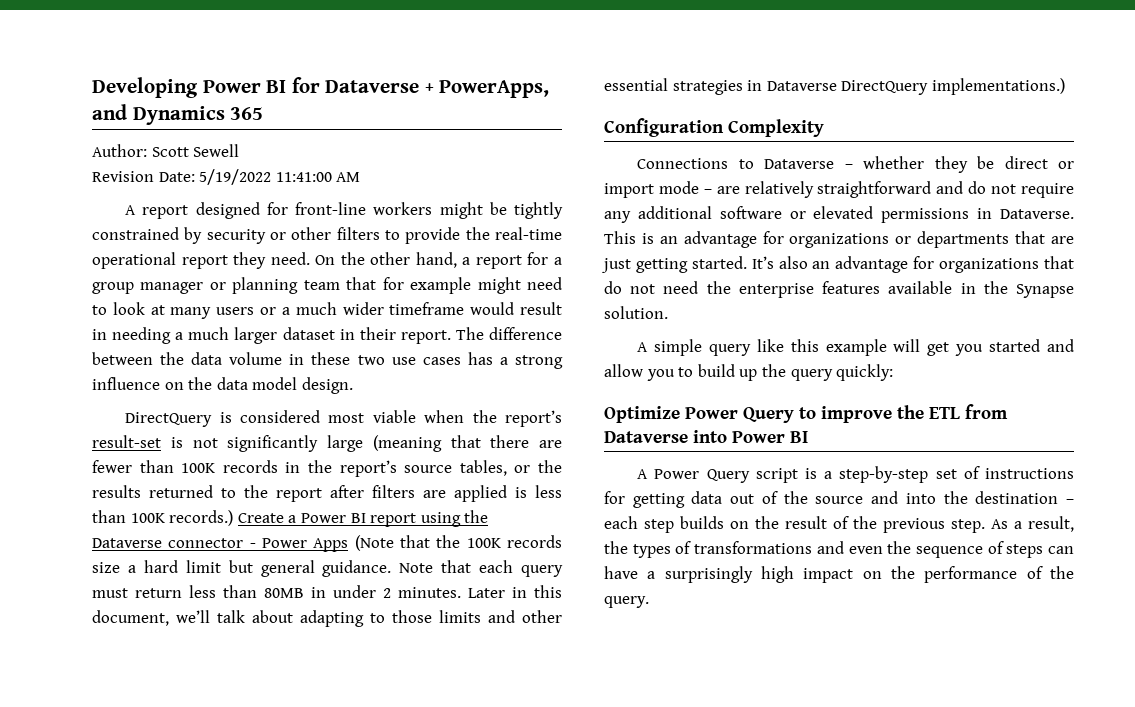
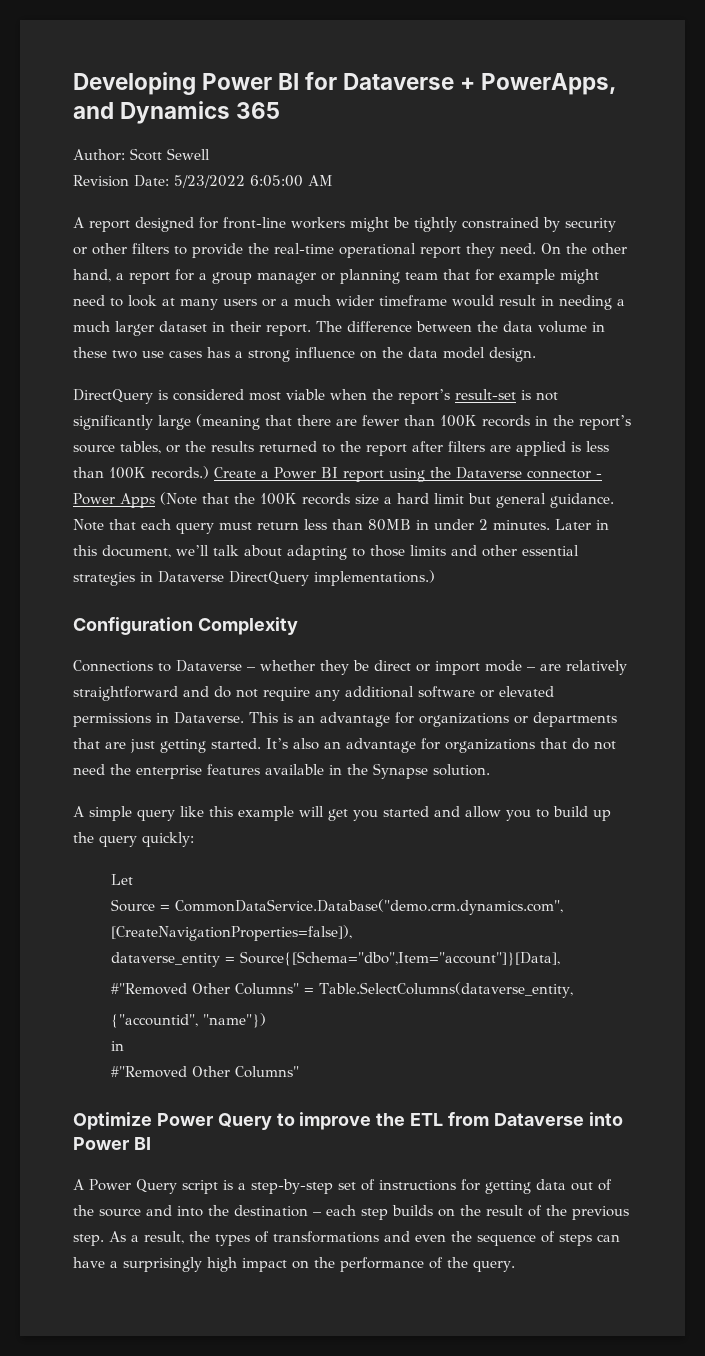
- Revision Date: 5/19/2022 11:41:00 AM
+ Revision Date: 5/23/2022 6:05:00 AM
+ Let
+ Source = CommonDataService.Database("demo.crm.dynamics.com", [CreateNavigationProperties=false]),
+ dataverse_entity = Source{[Schema="dbo",Item="account"]}[Data],
+ #"Removed Other Columns" = Table.SelectColumns(dataverse_entity,
+ {"accountid", "name"})
+ in
+ #"Removed Other Columns"

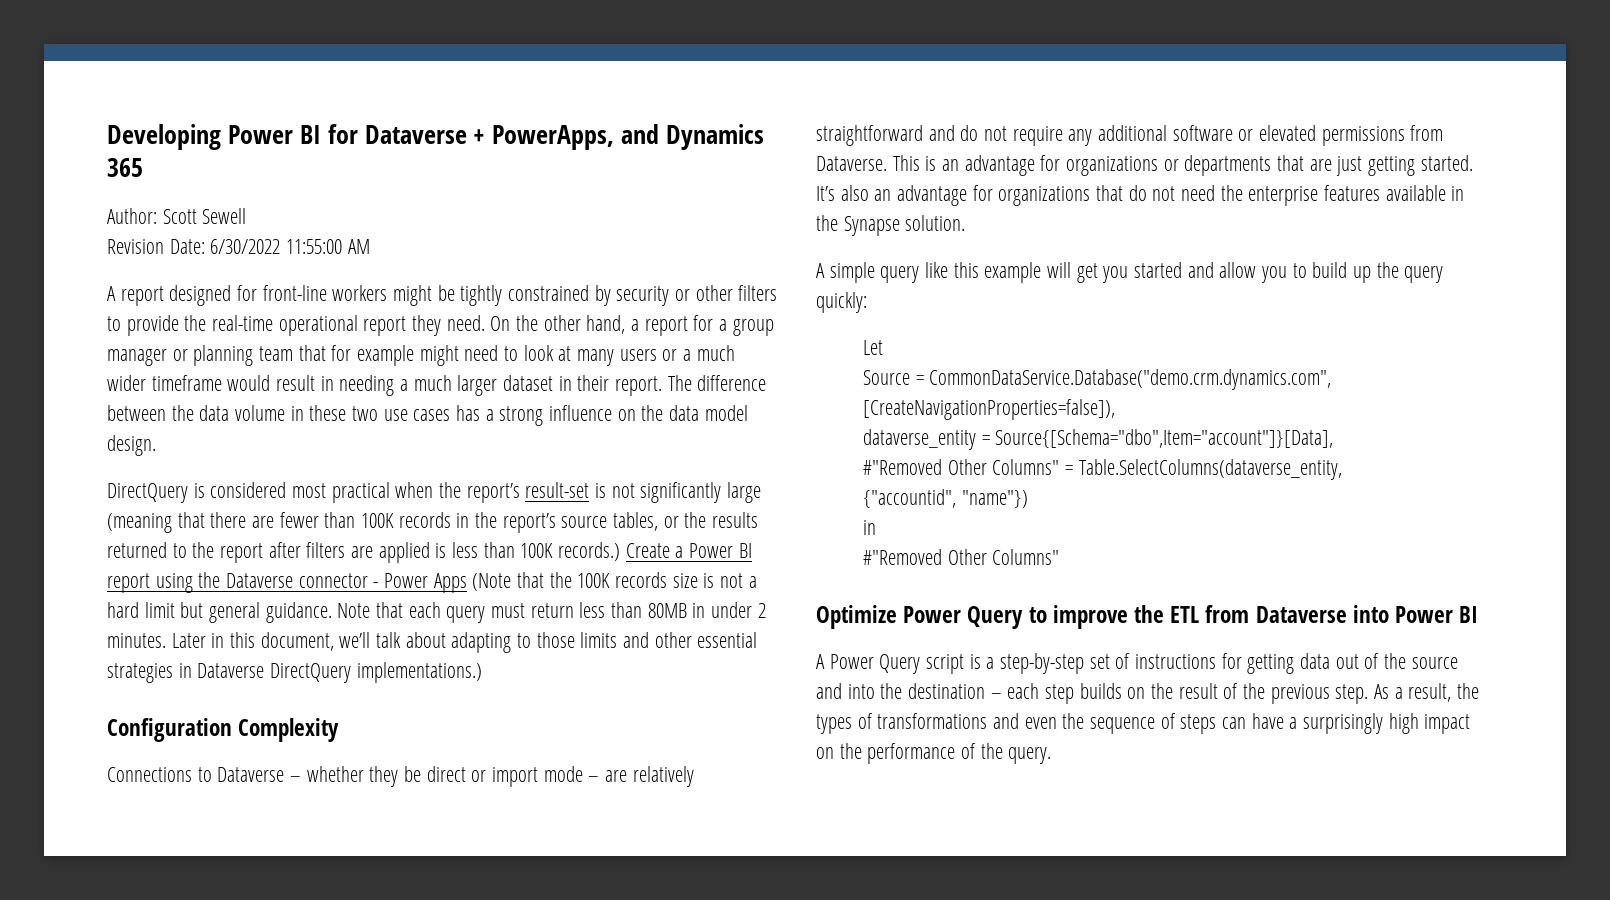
- Revision Date: 5/23/2022 6:05:00 AM
+ Revision Date: 6/30/2022 11:55:00 AM
- DirectQuery is considered most viable when the report’s result-set is not significantly large (meaning that there are fewer than 100K records in the report’s source tables, or the results returned to the report after filters are applied is less than 100K records.)
+ DirectQuery is considered most practical when the report’s result-set is not significantly large (meaning that there are fewer than 100K records in the report’s source tables, or the results returned to the report after filters are applied is less than 100K records.)
- Create a Power BI report using the Dataverse connector - Power Apps (Note that the 100K records size a hard limit but general guidance.
+ Create a Power BI report using the Dataverse connector - Power Apps (Note that the 100K records size is not a hard limit but general guidance.
- Connections to Dataverse – whether they be direct or import mode – are relatively straightforward and do not require any additional software or elevated permissions in Dataverse.
+ Connections to Dataverse – whether they be direct or import mode – are relatively straightforward and do not require any additional software or elevated permissions from Dataverse.

